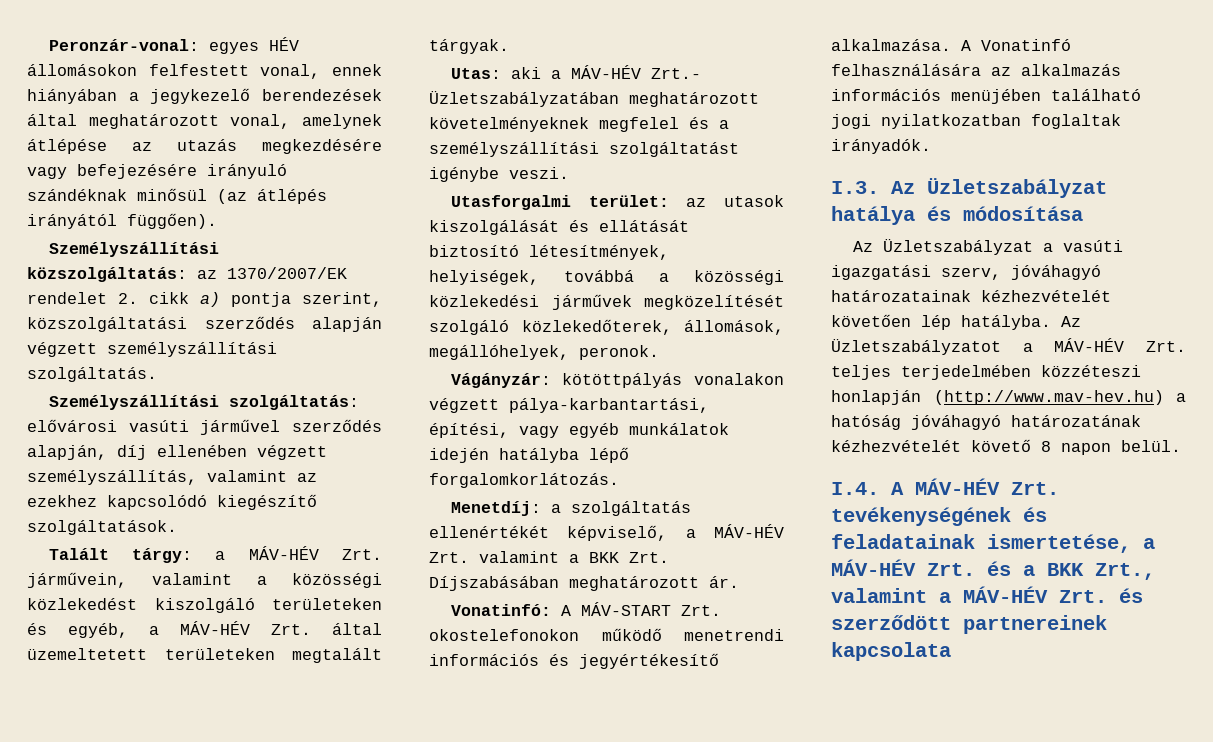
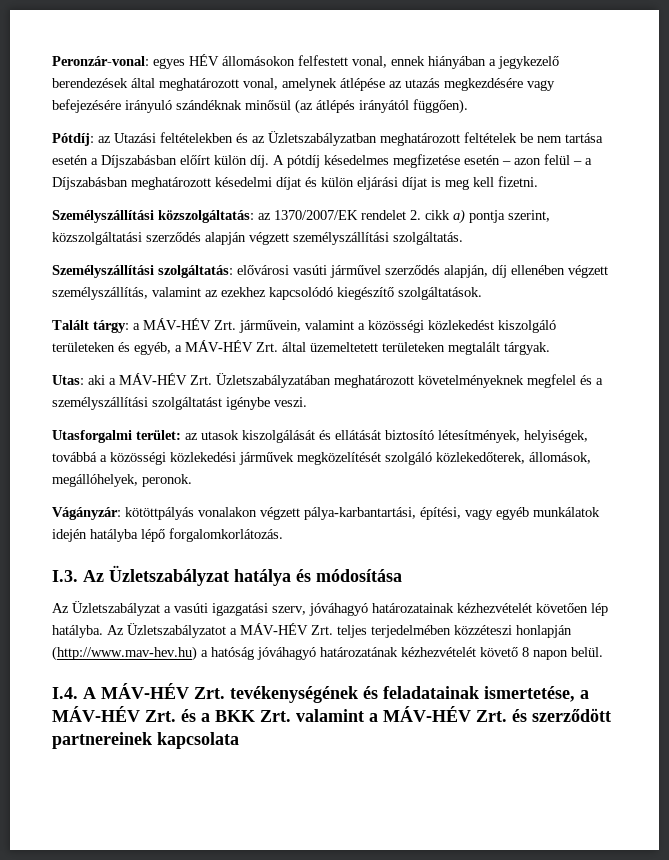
+ Pótdíj: az Utazási feltételekben és az Üzletszabályzatban meghatározott feltételek be nem tartása esetén a Díjszabásban előírt külön díj. A pótdíj késedelmes megfizetése esetén – azon felül – a Díjszabásban meghatározott késedelmi díjat és külön eljárási díjat is meg kell fizetni.
- Utas: aki a MÁV-HÉV Zrt.- Üzletszabályzatában meghatározott követelményeknek megfelel és a személyszállítási szolgáltatást igénybe veszi.
+ Utas: aki a MÁV-HÉV Zrt. Üzletszabályzatában meghatározott követelményeknek megfelel és a személyszállítási szolgáltatást igénybe veszi.
- Menetdíj: a szolgáltatás ellenértékét képviselő, a MÁV-HÉV Zrt. valamint a BKK Zrt. Díjszabásában meghatározott ár.
- Vonatinfó: A MÁV-START Zrt. okostelefonokon működő menetrendi információs és jegyértékesítő alkalmazása. A Vonatinfó felhasználására az alkalmazás információs menüjében található jogi nyilatkozatban foglaltak irányadók.
- I.4. A MÁV-HÉV Zrt. tevékenységének és feladatainak ismertetése, a MÁV-HÉV Zrt. és a BKK Zrt., valamint a MÁV-HÉV Zrt. és szerződött partnereinek kapcsolata
+ I.4. A MÁV-HÉV Zrt. tevékenységének és feladatainak ismertetése, a MÁV-HÉV Zrt. és a BKK Zrt. valamint a MÁV-HÉV Zrt. és szerződött partnereinek kapcsolata

